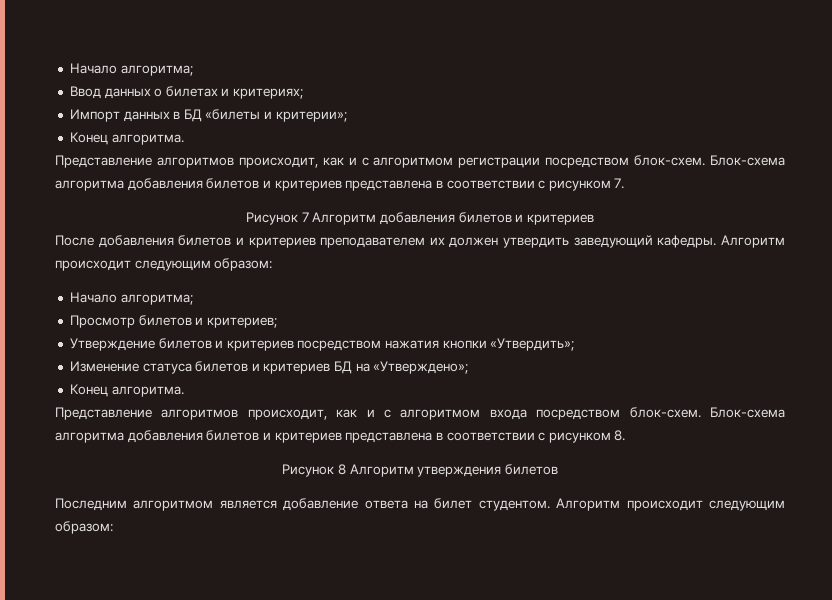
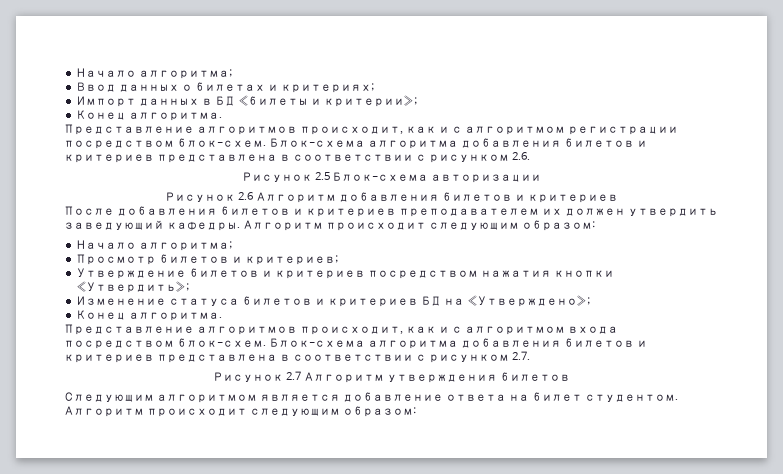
- Блок-схема алгоритма добавления билетов и критериев представлена в соответствии с рисунком 7.
- Рисунок 7 Алгоритм добавления билетов и критериев
+ Блок-схема алгоритма добавления билетов и критериев представлена в соответствии с рисунком 2.6.
+ Рисунок 2.5 Блок-схема авторизации
+ Рисунок 2.6 Алгоритм добавления билетов и критериев
- Блок-схема алгоритма добавления билетов и критериев представлена в соответствии с рисунком 8.
- Рисунок 8 Алгоритм утверждения билетов
+ Блок-схема алгоритма добавления билетов и критериев представлена в соответствии с рисунком 2.7.
+ Рисунок 2.7 Алгоритм утверждения билетов
- Последним алгоритмом является добавление ответа на билет студентом.
+ Следующим алгоритмом является добавление ответа на билет студентом.

